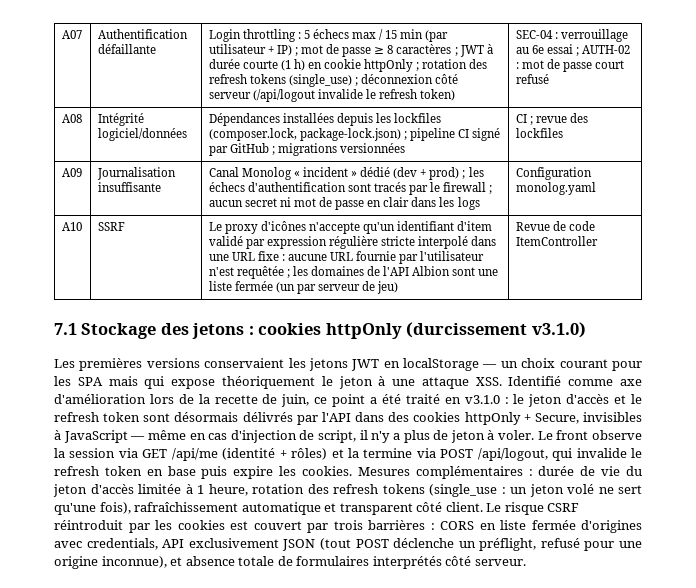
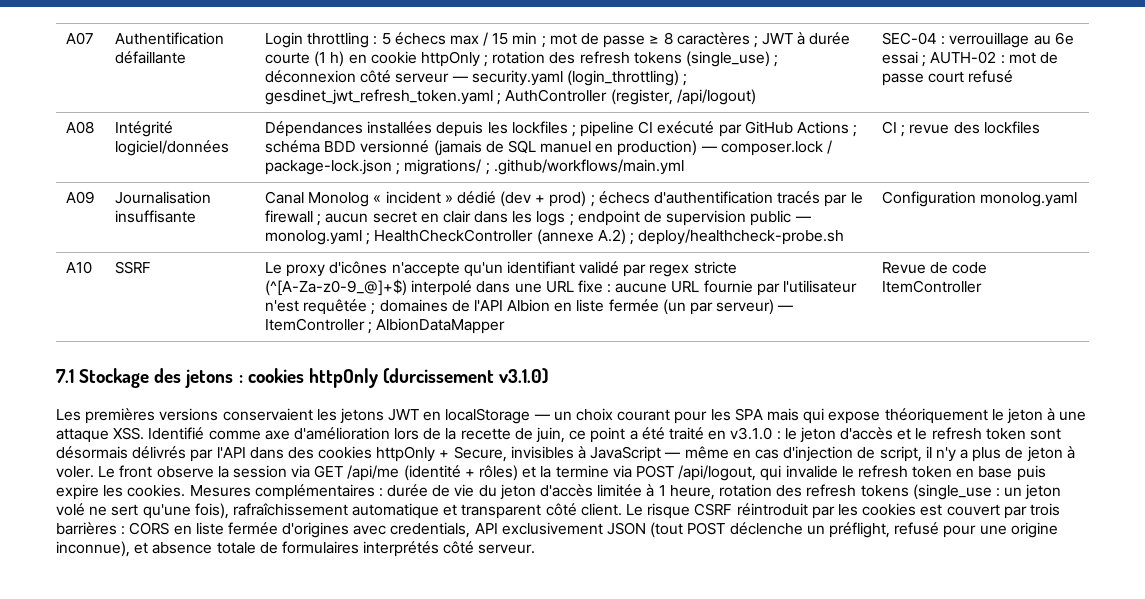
- Login throttling : 5 échecs max / 15 min (par utilisateur + IP) ; mot de passe ≥ 8 caractères ; JWT à durée courte (1 h) en cookie httpOnly ; rotation des refresh tokens (single_use) ; déconnexion côté serveur (/api/logout invalide le refresh token)
+ Login throttling : 5 échecs max / 15 min ; mot de passe ≥ 8 caractères ; JWT à durée courte (1 h) en cookie httpOnly ; rotation des refresh tokens (single_use) ; déconnexion côté serveur — security.yaml (login_throttling) ; gesdinet_jwt_refresh_token.yaml ; AuthController (register, /api/logout)
- A08 | Intégrité logiciel/données | Dépendances installées depuis les lockfiles (composer.lock, package-lock.json) ; pipeline CI signé par GitHub ; migrations versionnées | CI ; revue des lockfiles
+ A08 | Intégrité logiciel/données | Dépendances installées depuis les lockfiles ; pipeline CI exécuté par GitHub Actions ; schéma BDD versionné (jamais de SQL manuel en production) — composer.lock / package-lock.json ; migrations/ ; .github/workflows/main.yml | CI ; revue des lockfiles
- Canal Monolog « incident » dédié (dev + prod) ; les échecs d'authentification sont tracés par le firewall ; aucun secret ni mot de passe en clair dans les logs
+ Canal Monolog « incident » dédié (dev + prod) ; échecs d'authentification tracés par le firewall ; aucun secret en clair dans les logs ; endpoint de supervision public — monolog.yaml ; HealthCheckController (annexe A.2) ; deploy/healthcheck-probe.sh
- Le proxy d'icônes n'accepte qu'un identifiant d'item validé par expression régulière stricte interpolé dans une URL fixe : aucune URL fournie par l'utilisateur n'est requêtée ; les domaines de l'API Albion sont une liste fermée (un par serveur de jeu)
+ Le proxy d'icônes n'accepte qu'un identifiant validé par regex stricte (^[A-Za-z0-9_@]+$) interpolé dans une URL fixe : aucune URL fournie par l'utilisateur n'est requêtée ; domaines de l'API Albion en liste fermée (un par serveur) — ItemController ; AlbionDataMapper

